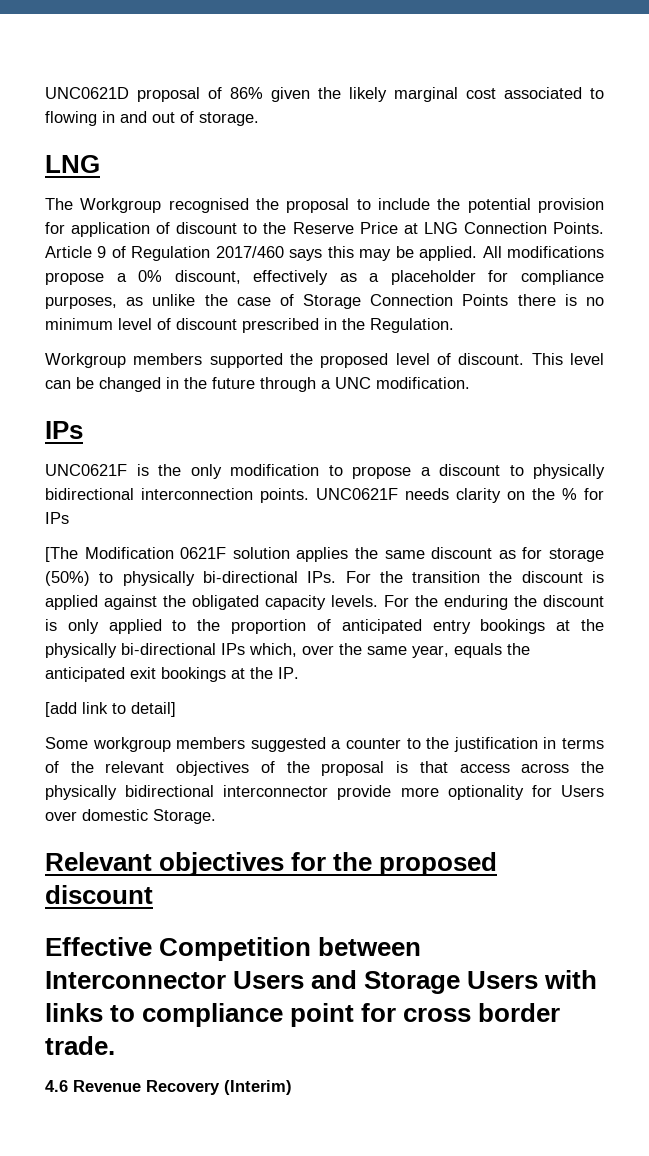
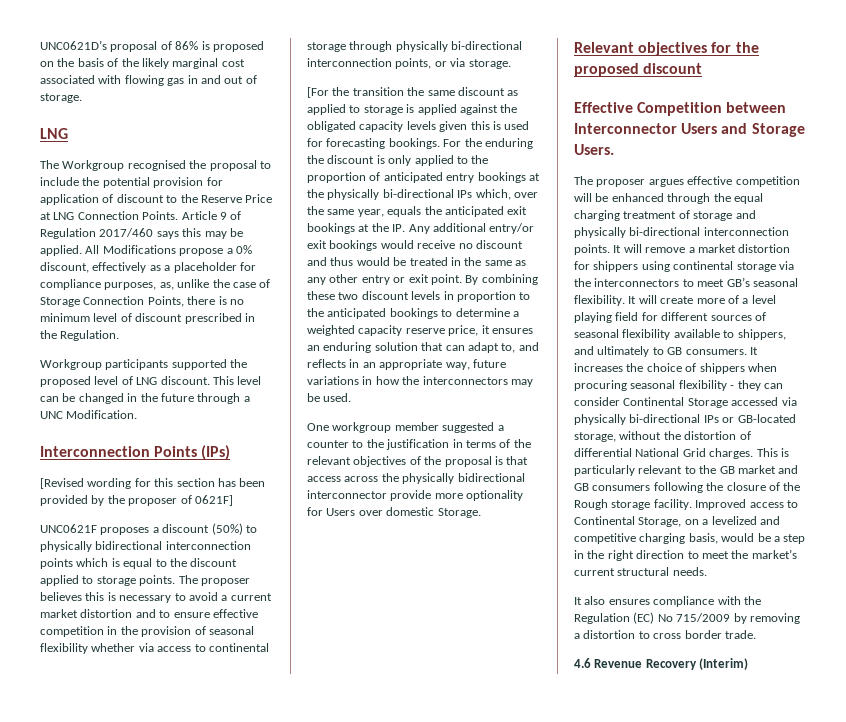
- UNC0621D proposal of 86% given the likely marginal cost associated to flowing in and out of storage.
+ UNC0621D’s proposal of 86% is proposed on the basis of the likely marginal cost associated with flowing gas in and out of storage.
- All modifications propose a 0% discount, effectively as a placeholder for compliance purposes, as unlike the case of Storage Connection Points there is no minimum level of discount prescribed in the Regulation.
+ All Modifications propose a 0% discount, effectively as a placeholder for compliance purposes, as, unlike the case of Storage Connection Points, there is no minimum level of discount prescribed in the Regulation.
- Workgroup members supported the proposed level of discount.
+ Workgroup participants supported the proposed level of LNG discount.
- This level can be changed in the future through a UNC modification.
- IPs
- UNC0621F is the only modification to propose a discount to physically bidirectional interconnection points. UNC0621F needs clarity on the % for IPs
- [The Modification 0621F solution applies the same discount as for storage (50%) to physically bi-directional IPs. For the transition the discount is applied against the obligated capacity levels.
+ This level can be changed in the future through a UNC Modification.
+ Interconnection Points (IPs)
+ [Revised wording for this section has been provided by the proposer of 0621F]
+ UNC0621F proposes a discount (50%) to physically bidirectional interconnection points which is equal to the discount applied to storage points. The proposer believes this is necessary to avoid a current market distortion and to ensure effective competition in the provision of seasonal flexibility whether via access to continental storage through physically bi-directional interconnection points, or via storage.
+ [For the transition the same discount as applied to storage is applied against the obligated capacity levels given this is used for forecasting bookings.
- For the enduring the discount is only applied to the proportion of anticipated entry bookings at the physically bi-directional IPs which, over the same year, equals the anticipated exit bookings at the IP.
- [add link to detail]
- Some workgroup members suggested a counter to the justification in terms of the relevant objectives of the proposal is that access across the physically bidirectional interconnector provide more optionality for Users over domestic Storage.
+ For the enduring the discount is only applied to the proportion of anticipated entry bookings at the physically bi-directional IPs which, over the same year, equals the anticipated exit bookings at the IP. Any additional entry/or exit bookings would receive no discount and thus would be treated in the same as any other entry or exit point. By combining these two discount levels in proportion to the anticipated bookings to determine a weighted capacity reserve price, it ensures an enduring solution that can adapt to, and reflects in an appropriate way, future variations in how the interconnectors may be used.
+ One workgroup member suggested a counter to the justification in terms of the relevant objectives of the proposal is that access across the physically bidirectional interconnector provide more optionality for Users over domestic Storage.
- Effective Competition between Interconnector Users and Storage Users with links to compliance point for cross border trade.
+ Effective Competition between Interconnector Users and Storage Users.
+ The proposer argues effective competition will be enhanced through the equal charging treatment of storage and physically bi-directional interconnection points. It will remove a market distortion for shippers using continental storage via the interconnectors to meet GB’s seasonal flexibility. It will create more of a level playing field for different sources of seasonal flexibility available to shippers, and ultimately to GB consumers. It increases the choice of shippers when procuring seasonal flexibility - they can consider Continental Storage accessed via physically bi-directional IPs or GB-located storage, without the distortion of differential National Grid charges. This is particularly relevant to the GB market and GB consumers following the closure of the Rough storage facility. Improved access to Continental Storage, on a levelized and competitive charging basis, would be a step in the right direction to meet the market’s current structural needs.
+ It also ensures compliance with the Regulation (EC) No 715/2009 by removing a distortion to cross border trade.

